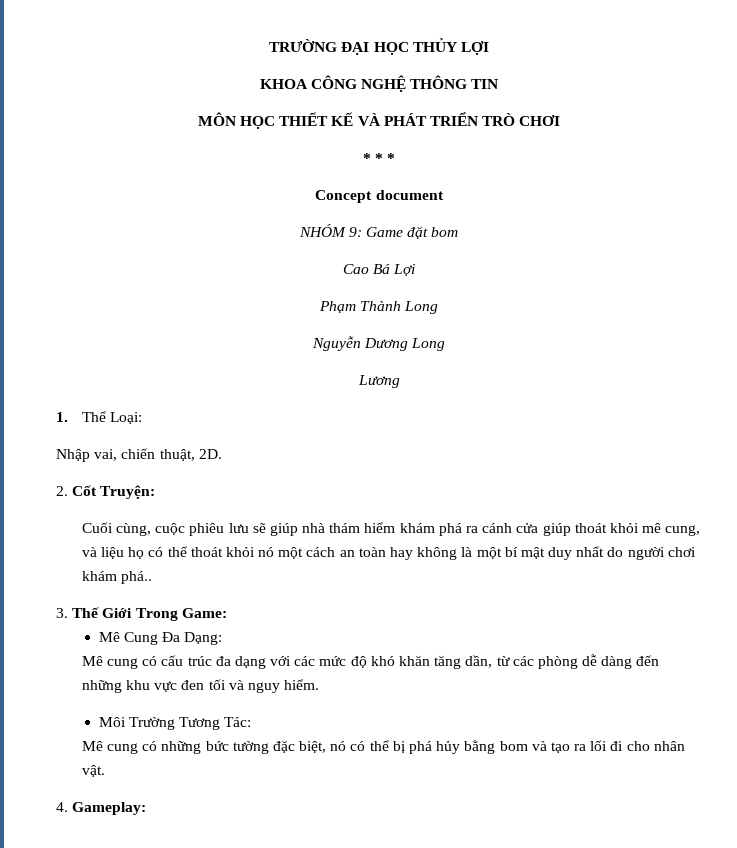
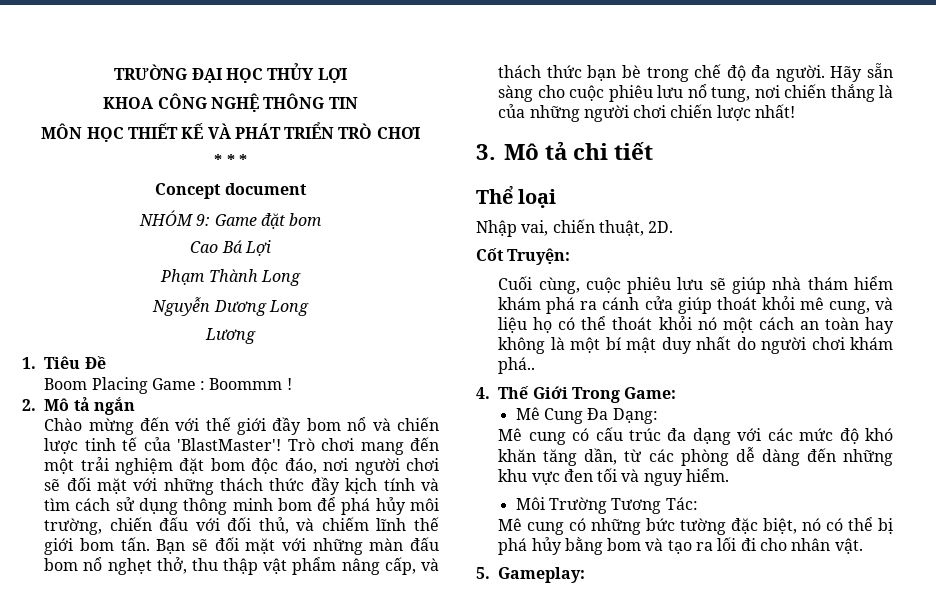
- 1. Thể Loại:
+ 1. Tiêu Đề
+ Boom Placing Game : Boommm !
+ 2. Mô tả ngắn
+ Chào mừng đến với thế giới đầy bom nổ và chiến lược tinh tế của 'BlastMaster'! Trò chơi mang đến một trải nghiệm đặt bom độc đáo, nơi người chơi sẽ đối mặt với những thách thức đầy kịch tính và tìm cách sử dụng thông minh bom để phá hủy môi trường, chiến đấu với đối thủ, và chiếm lĩnh thế giới bom tấn. Bạn sẽ đối mặt với những màn đấu bom nổ nghẹt thở, thu thập vật phẩm nâng cấp, và thách thức bạn bè trong chế độ đa người. Hãy sẵn sàng cho cuộc phiêu lưu nổ tung, nơi chiến thắng là của những người chơi chiến lược nhất!
+ 3. Mô tả chi tiết
+ Thể loại
- 2. Cốt Truyện:
+ Cốt Truyện:
- 3. Thế Giới Trong Game:
+ 4. Thế Giới Trong Game:
- 4. Gameplay:
+ 5. Gameplay:

